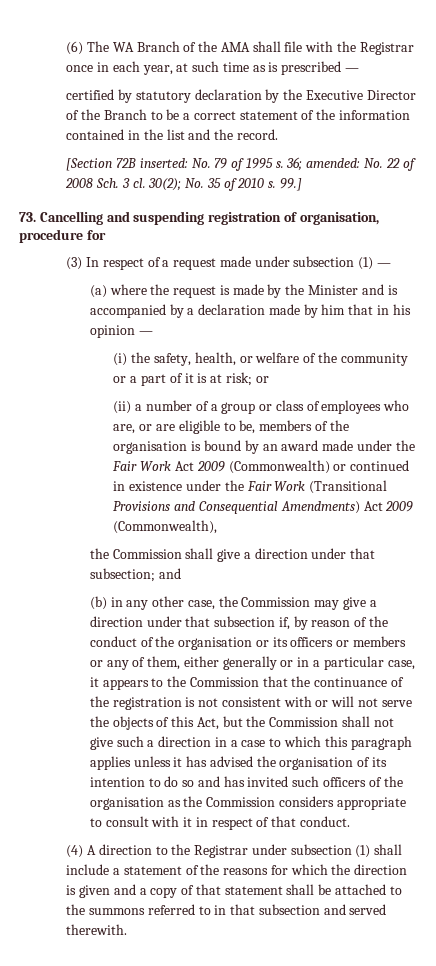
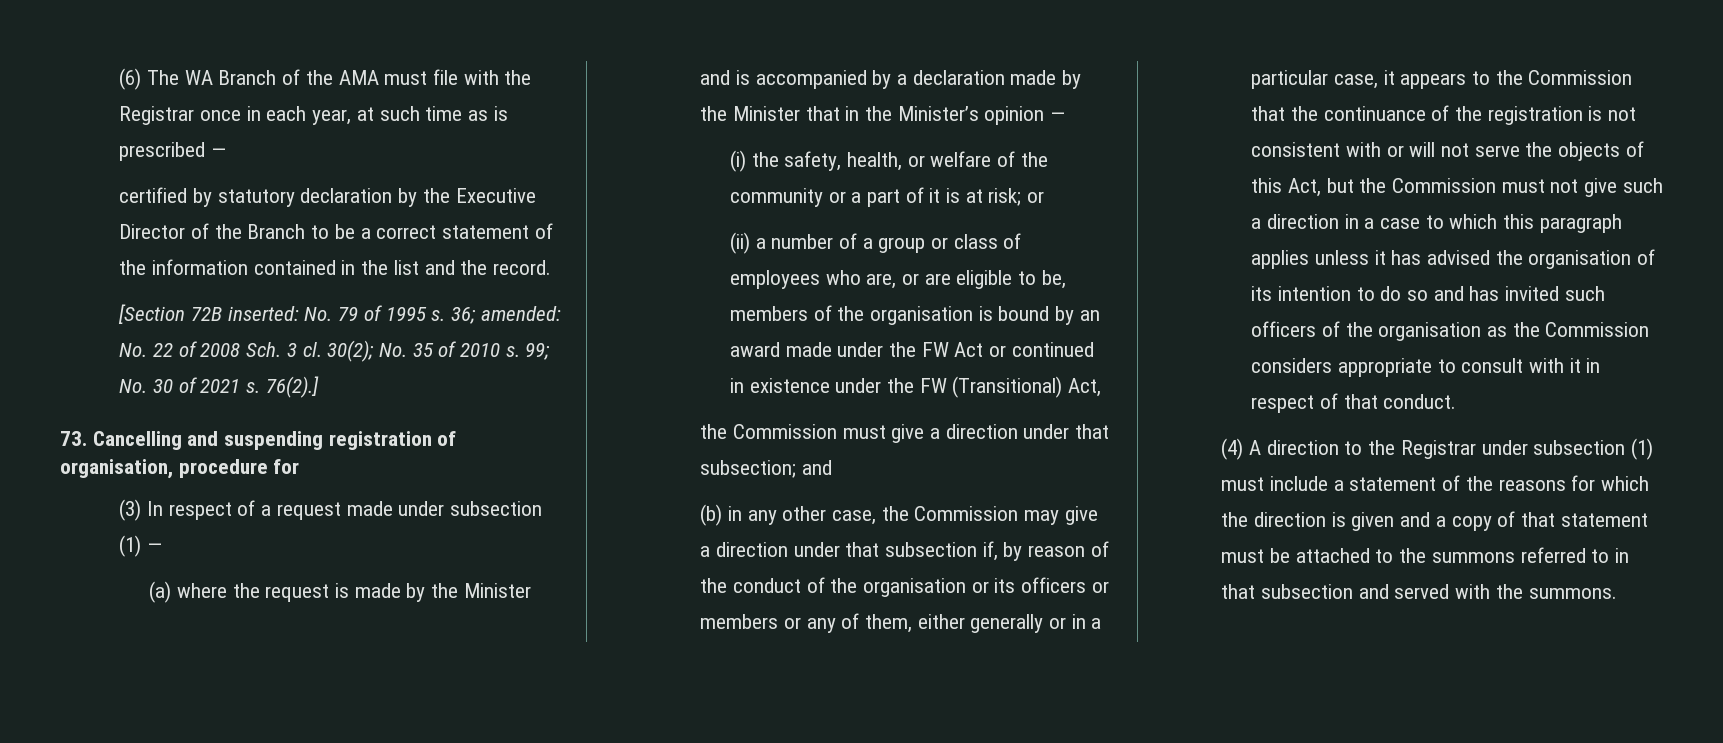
- (6) The WA Branch of the AMA shall file with the Registrar once in each year, at such time as is prescribed —
+ (6) The WA Branch of the AMA must file with the Registrar once in each year, at such time as is prescribed —
- 99.]
+ 99; No. 30 of 2021 s. 76(2).]
- (a) where the request is made by the Minister and is accompanied by a declaration made by him that in his opinion —
+ (a) where the request is made by the Minister and is accompanied by a declaration made by the Minister that in the Minister’s opinion —
- (ii) a number of a group or class of employees who are, or are eligible to be, members of the organisation is bound by an award made under the Fair Work Act 2009 (Commonwealth) or continued in existence under the Fair Work (Transitional Provisions and Consequential Amendments) Act 2009 (Commonwealth),
- the Commission shall give a direction under that subsection; and
+ (ii) a number of a group or class of employees who are, or are eligible to be, members of the organisation is bound by an award made under the FW Act or continued in existence under the FW (Transitional) Act,
+ the Commission must give a direction under that subsection; and
- (b) in any other case, the Commission may give a direction under that subsection if, by reason of the conduct of the organisation or its officers or members or any of them, either generally or in a particular case, it appears to the Commission that the continuance of the registration is not consistent with or will not serve the objects of this Act, but the Commission shall not give such a direction in a case to which this paragraph applies unless it has advised the organisation of its intention to do so and has invited such officers of the organisation as the Commission considers appropriate to consult with it in respect of that conduct.
+ (b) in any other case, the Commission may give a direction under that subsection if, by reason of the conduct of the organisation or its officers or members or any of them, either generally or in a particular case, it appears to the Commission that the continuance of the registration is not consistent with or will not serve the objects of this Act, but the Commission must not give such a direction in a case to which this paragraph applies unless it has advised the organisation of its intention to do so and has invited such officers of the organisation as the Commission considers appropriate to consult with it in respect of that conduct.
- (4) A direction to the Registrar under subsection (1) shall include a statement of the reasons for which the direction is given and a copy of that statement shall be attached to the summons referred to in that subsection and served therewith.
+ (4) A direction to the Registrar under subsection (1) must include a statement of the reasons for which the direction is given and a copy of that statement must be attached to the summons referred to in that subsection and served with the summons.

